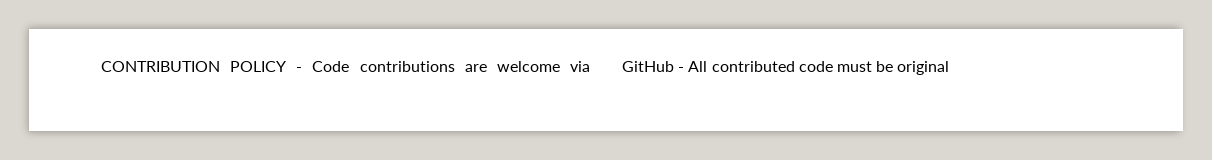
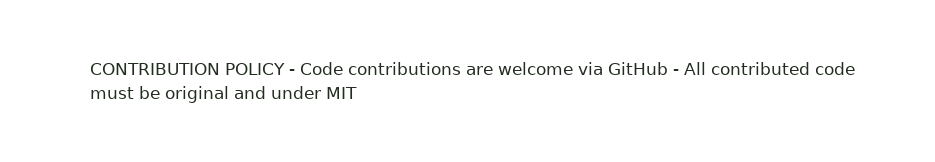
- CONTRIBUTION POLICY - Code contributions are welcome via GitHub - All contributed code must be original
+ CONTRIBUTION POLICY - Code contributions are welcome via GitHub - All contributed code must be original and under MIT

